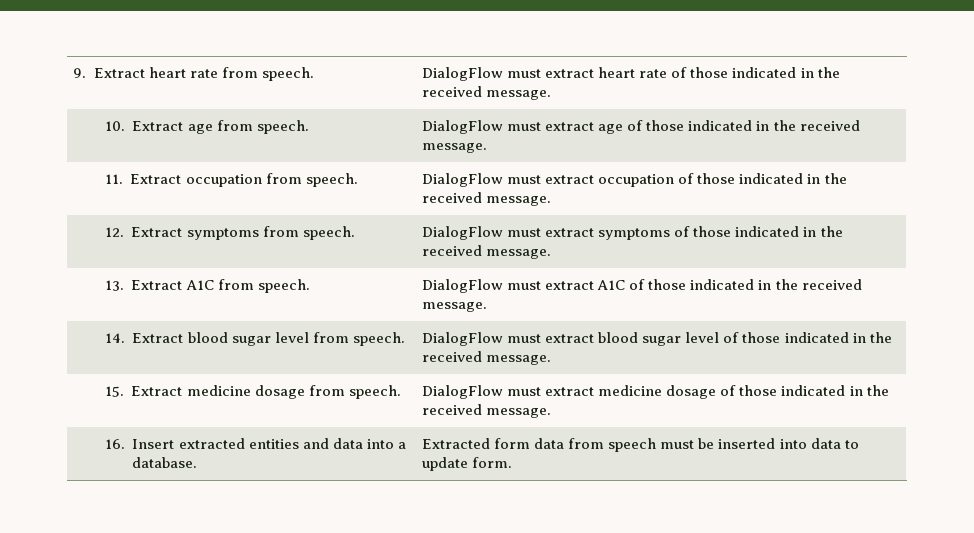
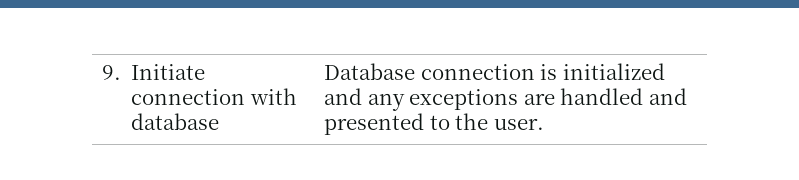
- 9. Extract heart rate from speech. | DialogFlow must extract heart rate of those indicated in the received message.
- 10. Extract age from speech. | DialogFlow must extract age of those indicated in the received message.
- 11. Extract occupation from speech. | DialogFlow must extract occupation of those indicated in the received message.
- 12. Extract symptoms from speech. | DialogFlow must extract symptoms of those indicated in the received message.
- 13. Extract A1C from speech. | DialogFlow must extract A1C of those indicated in the received message.
- 14. Extract blood sugar level from speech. | DialogFlow must extract blood sugar level of those indicated in the received message.
- 15. Extract medicine dosage from speech. | DialogFlow must extract medicine dosage of those indicated in the received message.
- 16. Insert extracted entities and data into a database. | Extracted form data from speech must be inserted into data to update form.
+ 9. Initiate connection with database | Database connection is initialized and any exceptions are handled and presented to the user.

